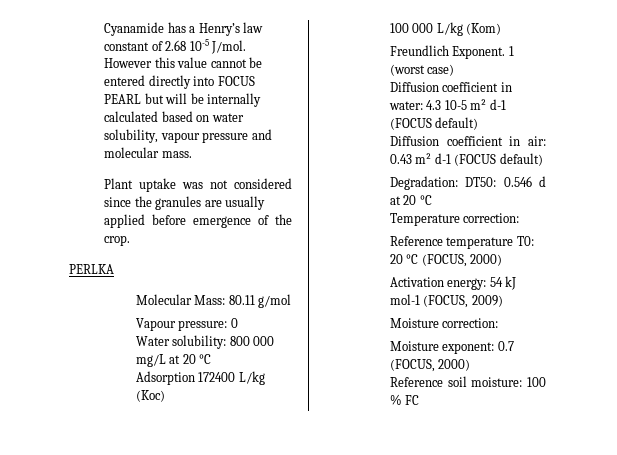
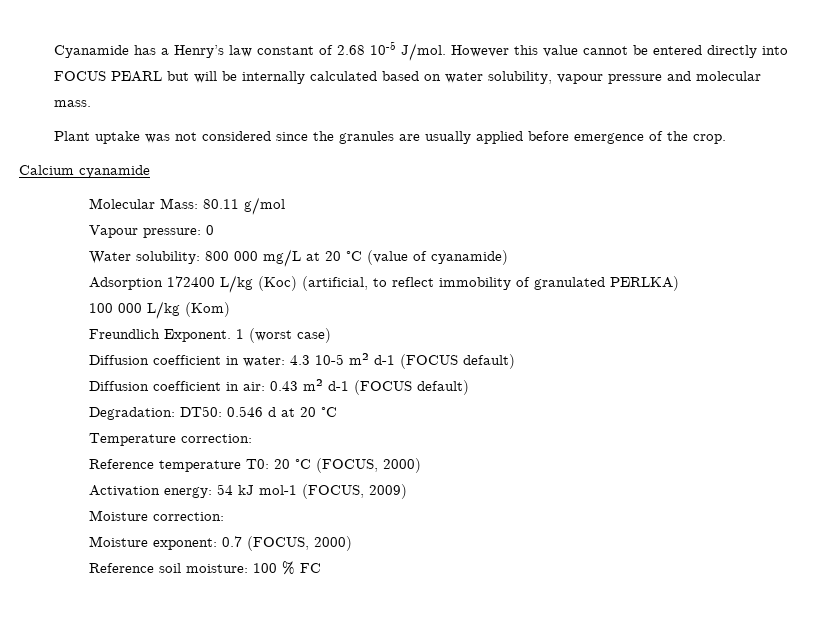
- PERLKA
+ Calcium cyanamide
- Water solubility: 800 000 mg/L at 20 °C
+ Water solubility: 800 000 mg/L at 20 °C (value of cyanamide)
- Adsorption 172400 L/kg (Koc)
+ Adsorption 172400 L/kg (Koc) (artificial, to reflect immobility of granulated PERLKA)

